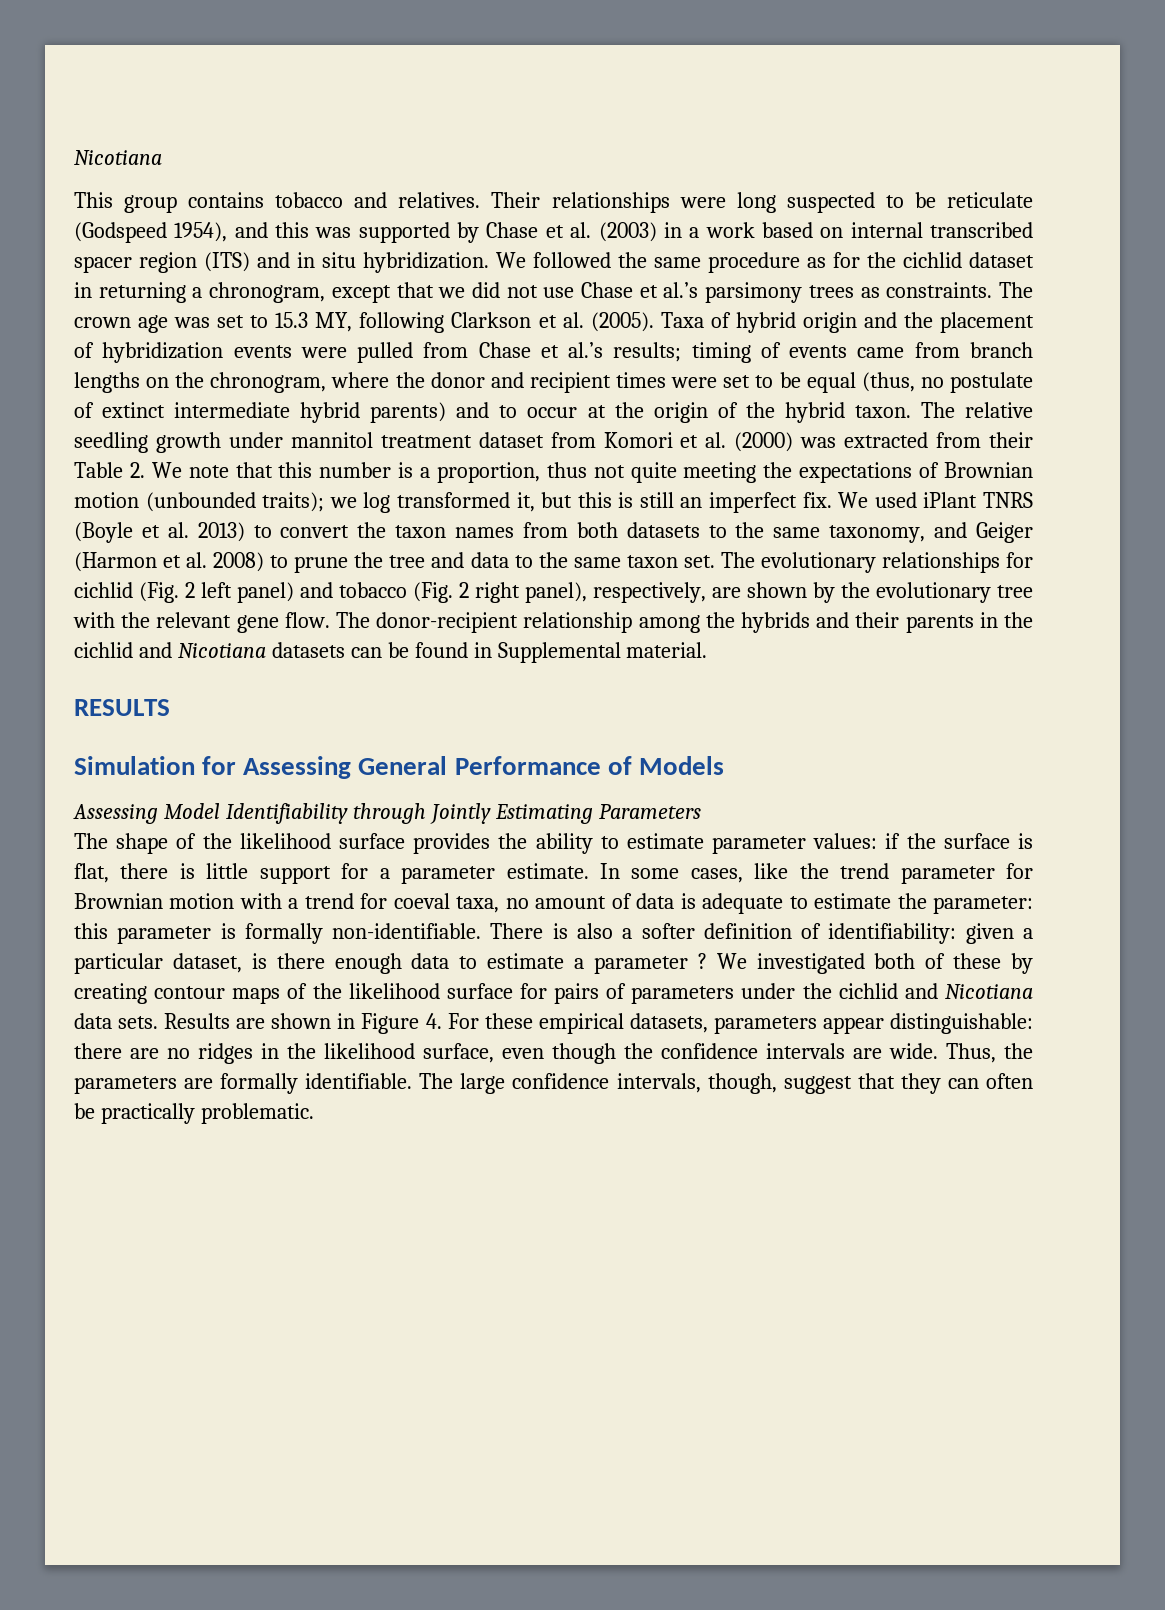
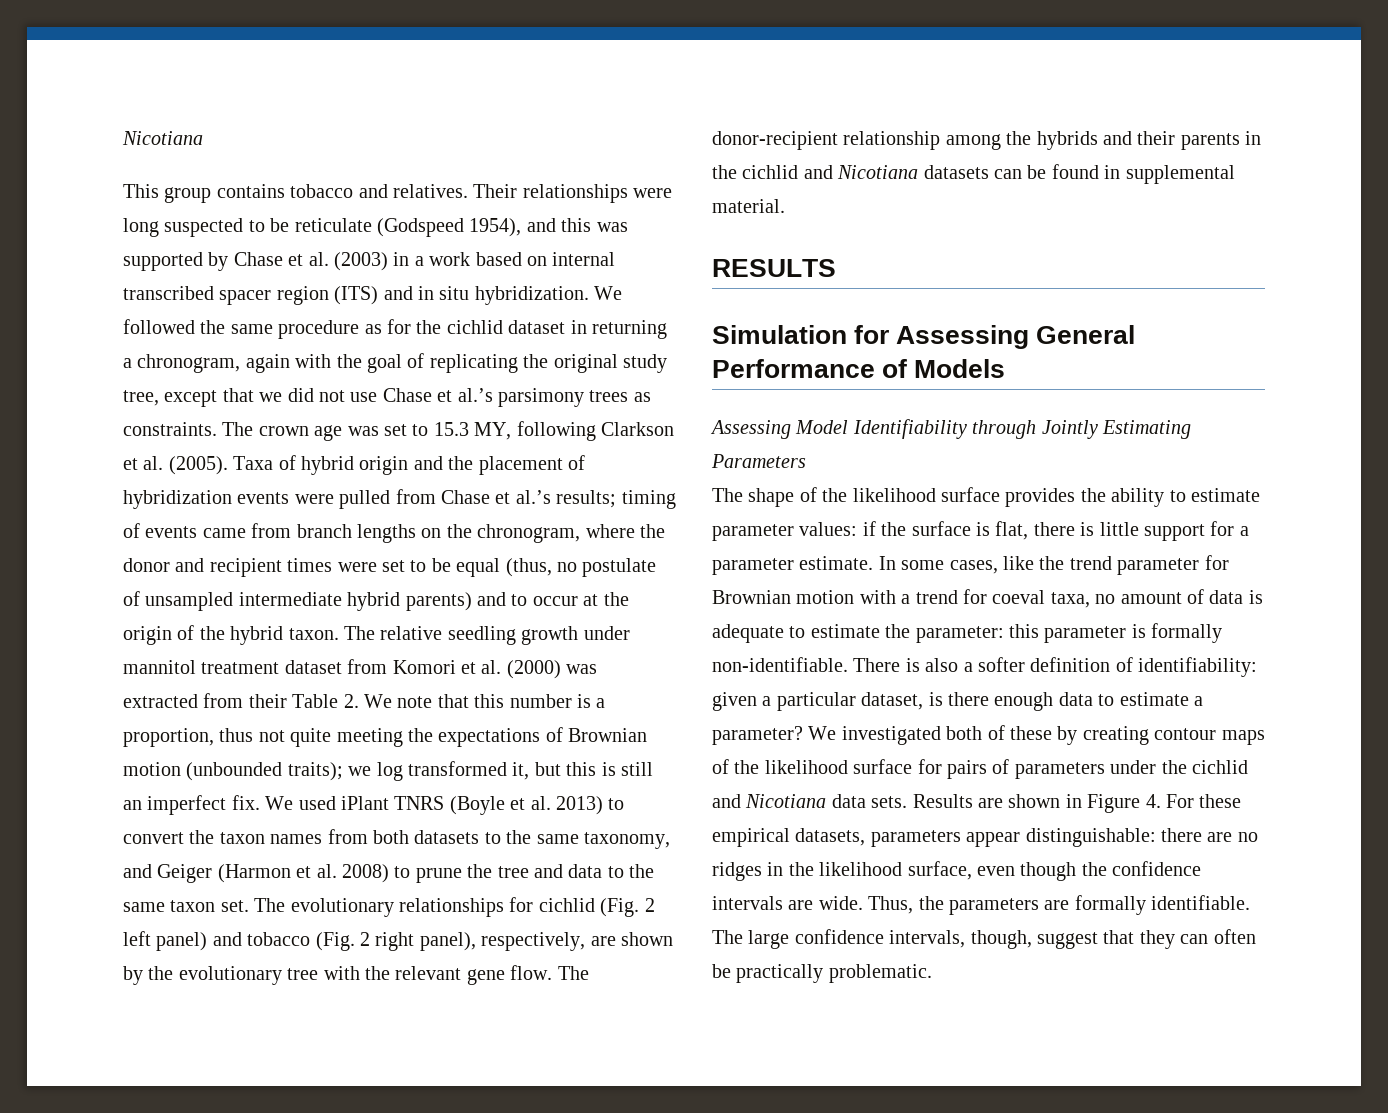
- We followed the same procedure as for the cichlid dataset in returning a chronogram, except that we did not use Chase et al.’s parsimony trees as constraints.
+ We followed the same procedure as for the cichlid dataset in returning a chronogram, again with the goal of replicating the original study tree, except that we did not use Chase et al.’s parsimony trees as constraints.
- Taxa of hybrid origin and the placement of hybridization events were pulled from Chase et al.’s results; timing of events came from branch lengths on the chronogram, where the donor and recipient times were set to be equal (thus, no postulate of extinct intermediate hybrid parents) and to occur at the origin of the hybrid taxon.
+ Taxa of hybrid origin and the placement of hybridization events were pulled from Chase et al.’s results; timing of events came from branch lengths on the chronogram, where the donor and recipient times were set to be equal (thus, no postulate of unsampled intermediate hybrid parents) and to occur at the origin of the hybrid taxon.
- The donor-recipient relationship among the hybrids and their parents in the cichlid and Nicotiana datasets can be found in Supplemental material.
+ The donor-recipient relationship among the hybrids and their parents in the cichlid and Nicotiana datasets can be found in supplemental material.
- There is also a softer definition of identifiability: given a particular dataset, is there enough data to estimate a parameter ?
+ There is also a softer definition of identifiability: given a particular dataset, is there enough data to estimate a parameter?

